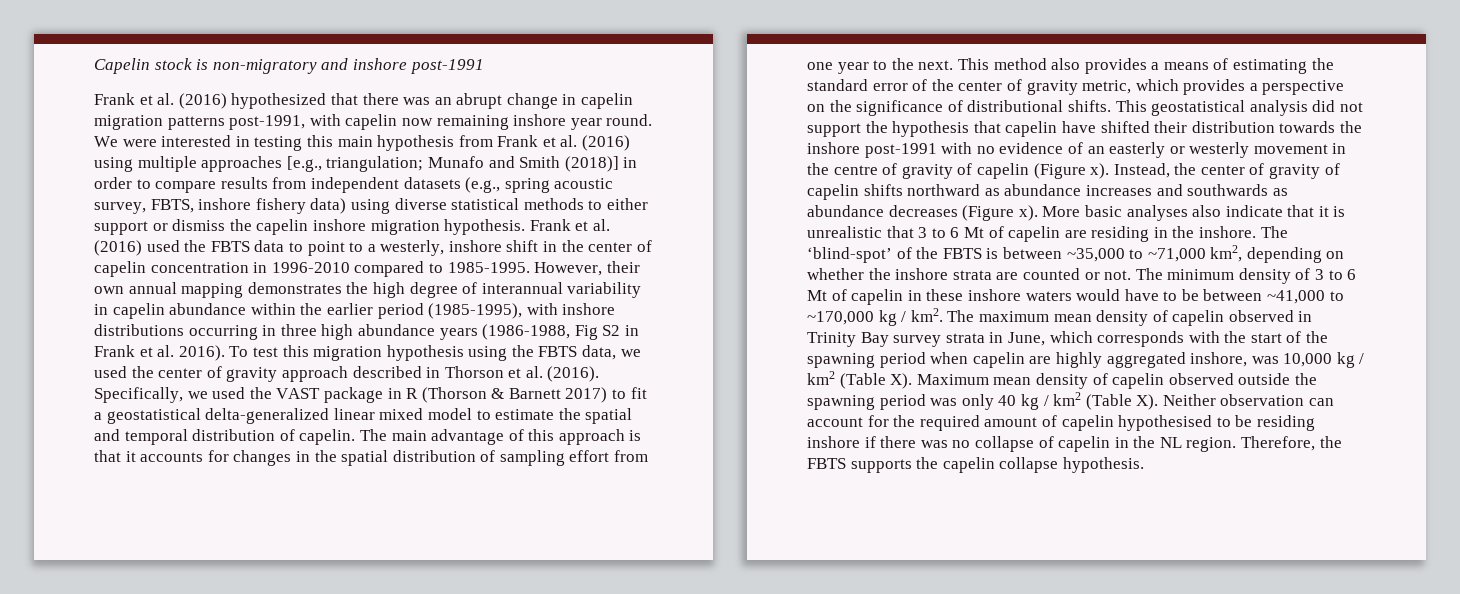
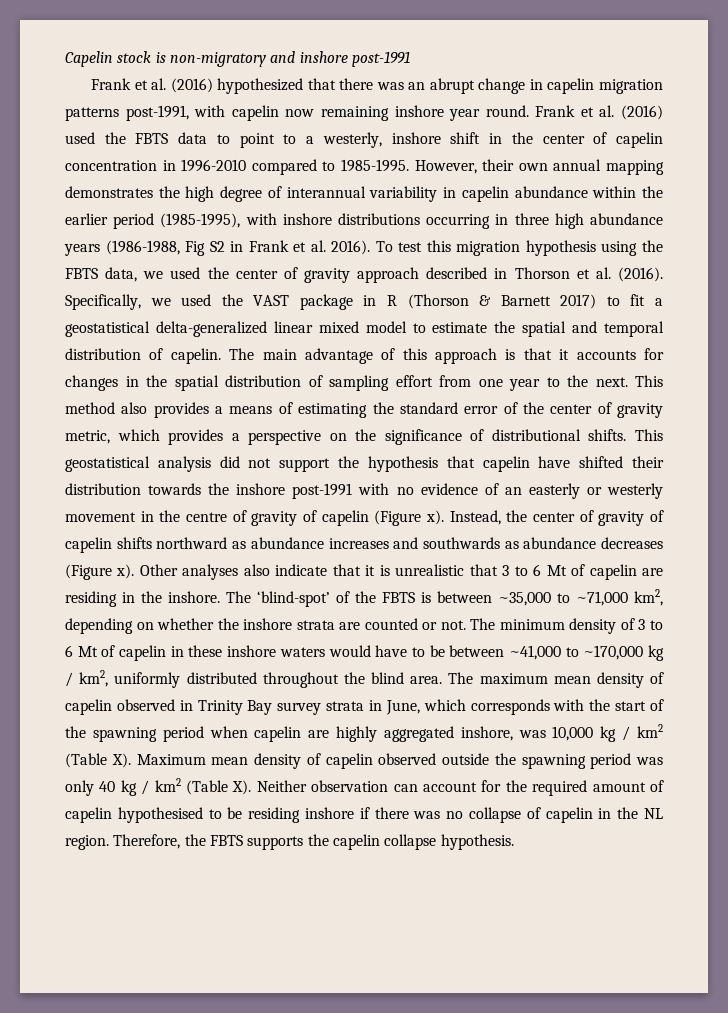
- We were interested in testing this main hypothesis from Frank et al. (2016) using multiple approaches [e.g., triangulation; Munafo and Smith (2018)] in order to compare results from independent datasets (e.g., spring acoustic survey, FBTS, inshore fishery data) using diverse statistical methods to either support or dismiss the capelin inshore migration hypothesis.
- More basic analyses also indicate that it is unrealistic that 3 to 6 Mt of capelin are residing in the inshore.
+ Other analyses also indicate that it is unrealistic that 3 to 6 Mt of capelin are residing in the inshore.
- The minimum density of 3 to 6 Mt of capelin in these inshore waters would have to be between ~41,000 to ~170,000 kg / km2.
+ The minimum density of 3 to 6 Mt of capelin in these inshore waters would have to be between ~41,000 to ~170,000 kg / km2, uniformly distributed throughout the blind area.

